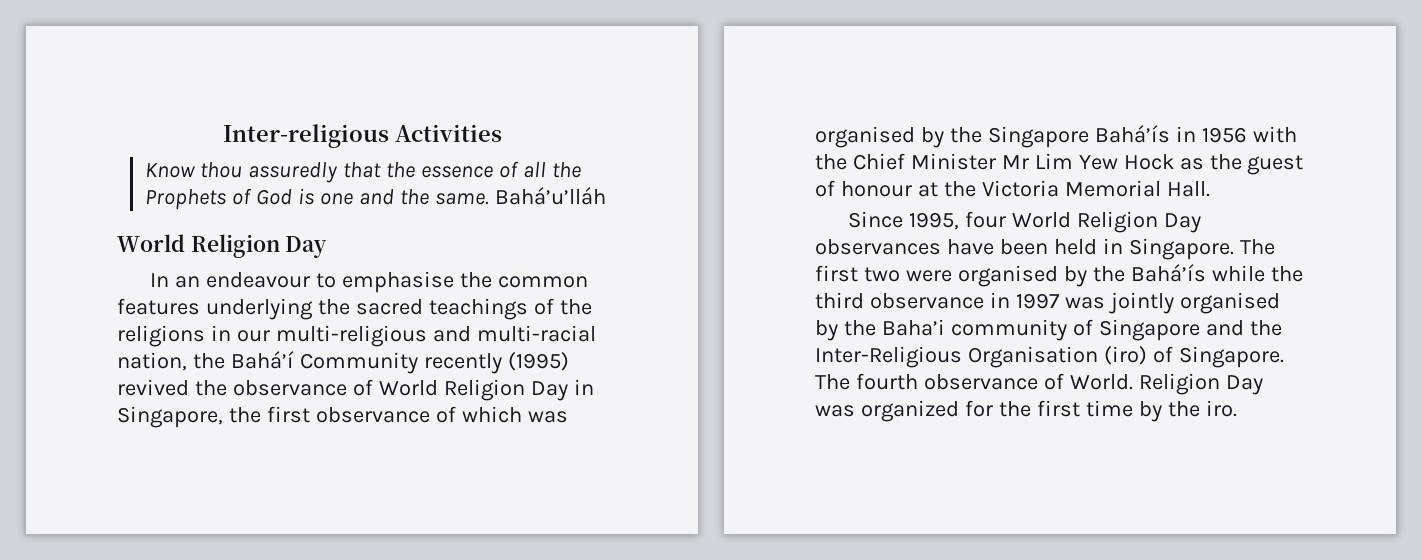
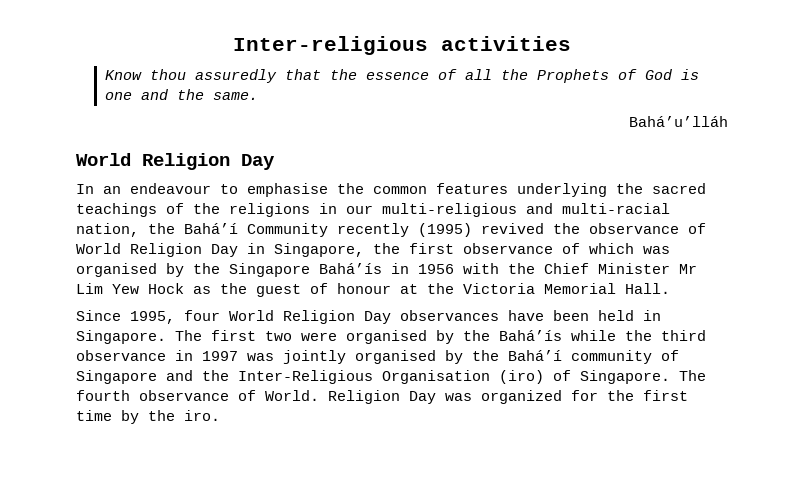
- Inter-religious Activities
+ Inter-religious activities
- Know thou assuredly that the essence of all the Prophets of God is one and the same. Bahá’u’lláh
+ Know thou assuredly that the essence of all the Prophets of God is one and the same.
+ Bahá’u’lláh
- The first two were organised by the Bahá’ís while the third observance in 1997 was jointly organised by the Baha’i community of Singapore and the Inter-Religious Organisation (iro) of Singapore.
+ The first two were organised by the Bahá’ís while the third observance in 1997 was jointly organised by the Bahá’í community of Singapore and the Inter-Religious Organisation (iro) of Singapore.

